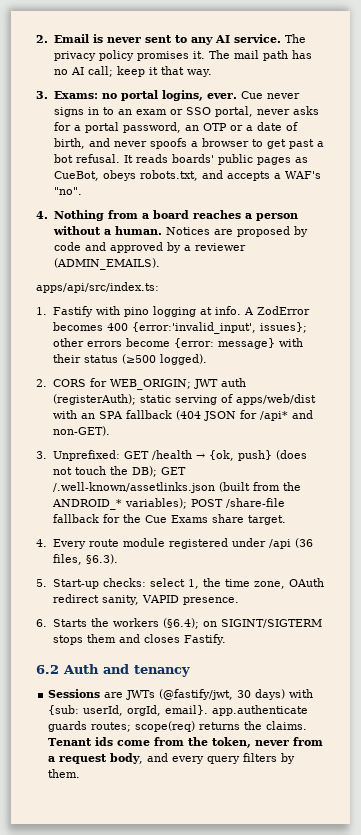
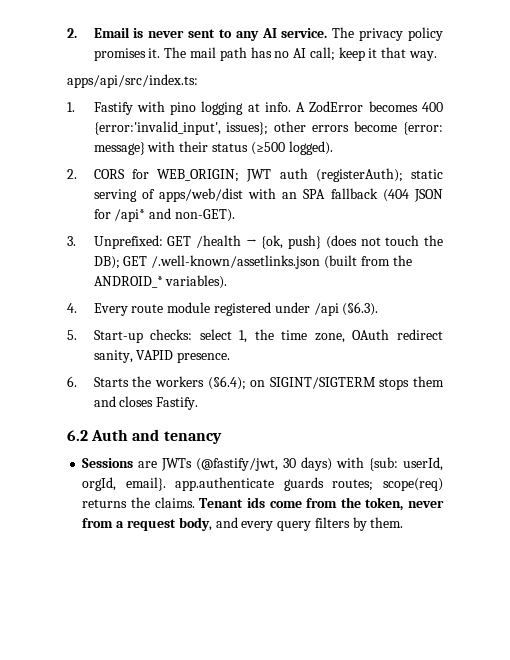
- 3. Exams: no portal logins, ever. Cue never signs in to an exam or SSO portal, never asks for a portal password, an OTP or a date of birth, and never spoofs a browser to get past a bot refusal. It reads boards' public pages as CueBot, obeys robots.txt, and accepts a WAF's "no".
- 4. Nothing from a board reaches a person without a human. Notices are proposed by code and approved by a reviewer (ADMIN_EMAILS).
- 3. Unprefixed: GET /health → {ok, push} (does not touch the DB); GET /.well-known/assetlinks.json (built from the ANDROID_* variables); POST /share-file fallback for the Cue Exams share target.
+ 3. Unprefixed: GET /health → {ok, push} (does not touch the DB); GET /.well-known/assetlinks.json (built from the ANDROID_* variables).
- 4. Every route module registered under /api (36 files, §6.3).
+ 4. Every route module registered under /api (§6.3).

